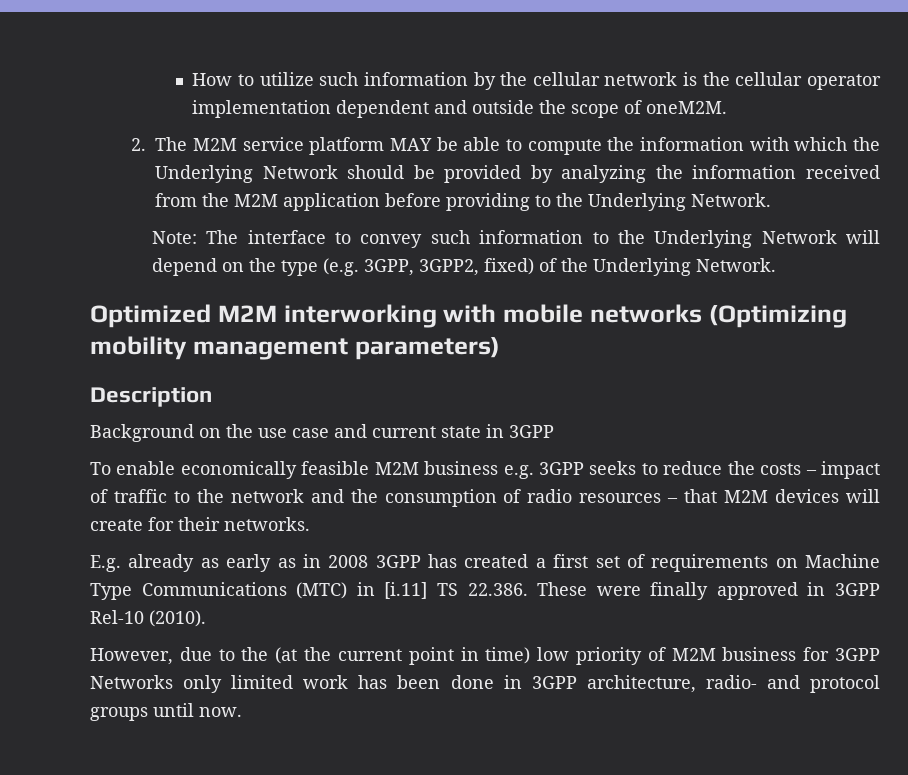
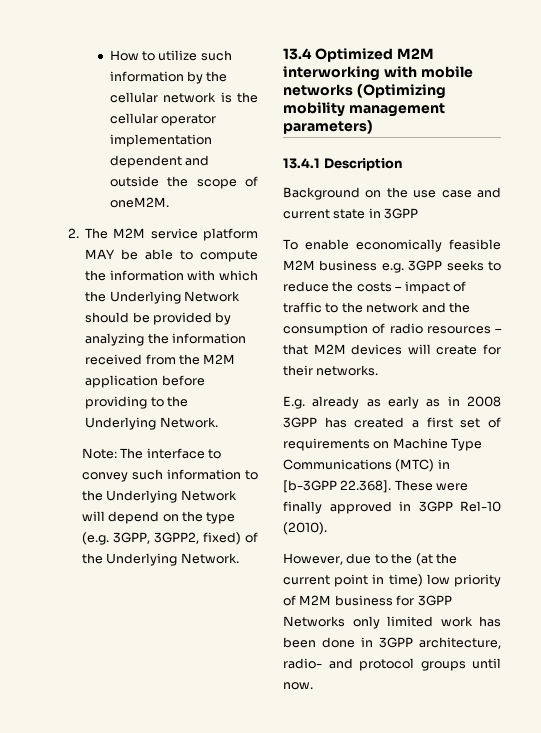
- Optimized M2M interworking with mobile networks (Optimizing mobility management parameters)
+ 13.4 Optimized M2M interworking with mobile networks (Optimizing mobility management parameters)
- Description
+ 13.4.1 Description
- E.g. already as early as in 2008 3GPP has created a first set of requirements on Machine Type Communications (MTC) in [i.11] TS 22.386. These were finally approved in 3GPP Rel-10 (2010).
+ E.g. already as early as in 2008 3GPP has created a first set of requirements on Machine Type Communications (MTC) in [b-3GPP 22.368]. These were finally approved in 3GPP Rel-10 (2010).

